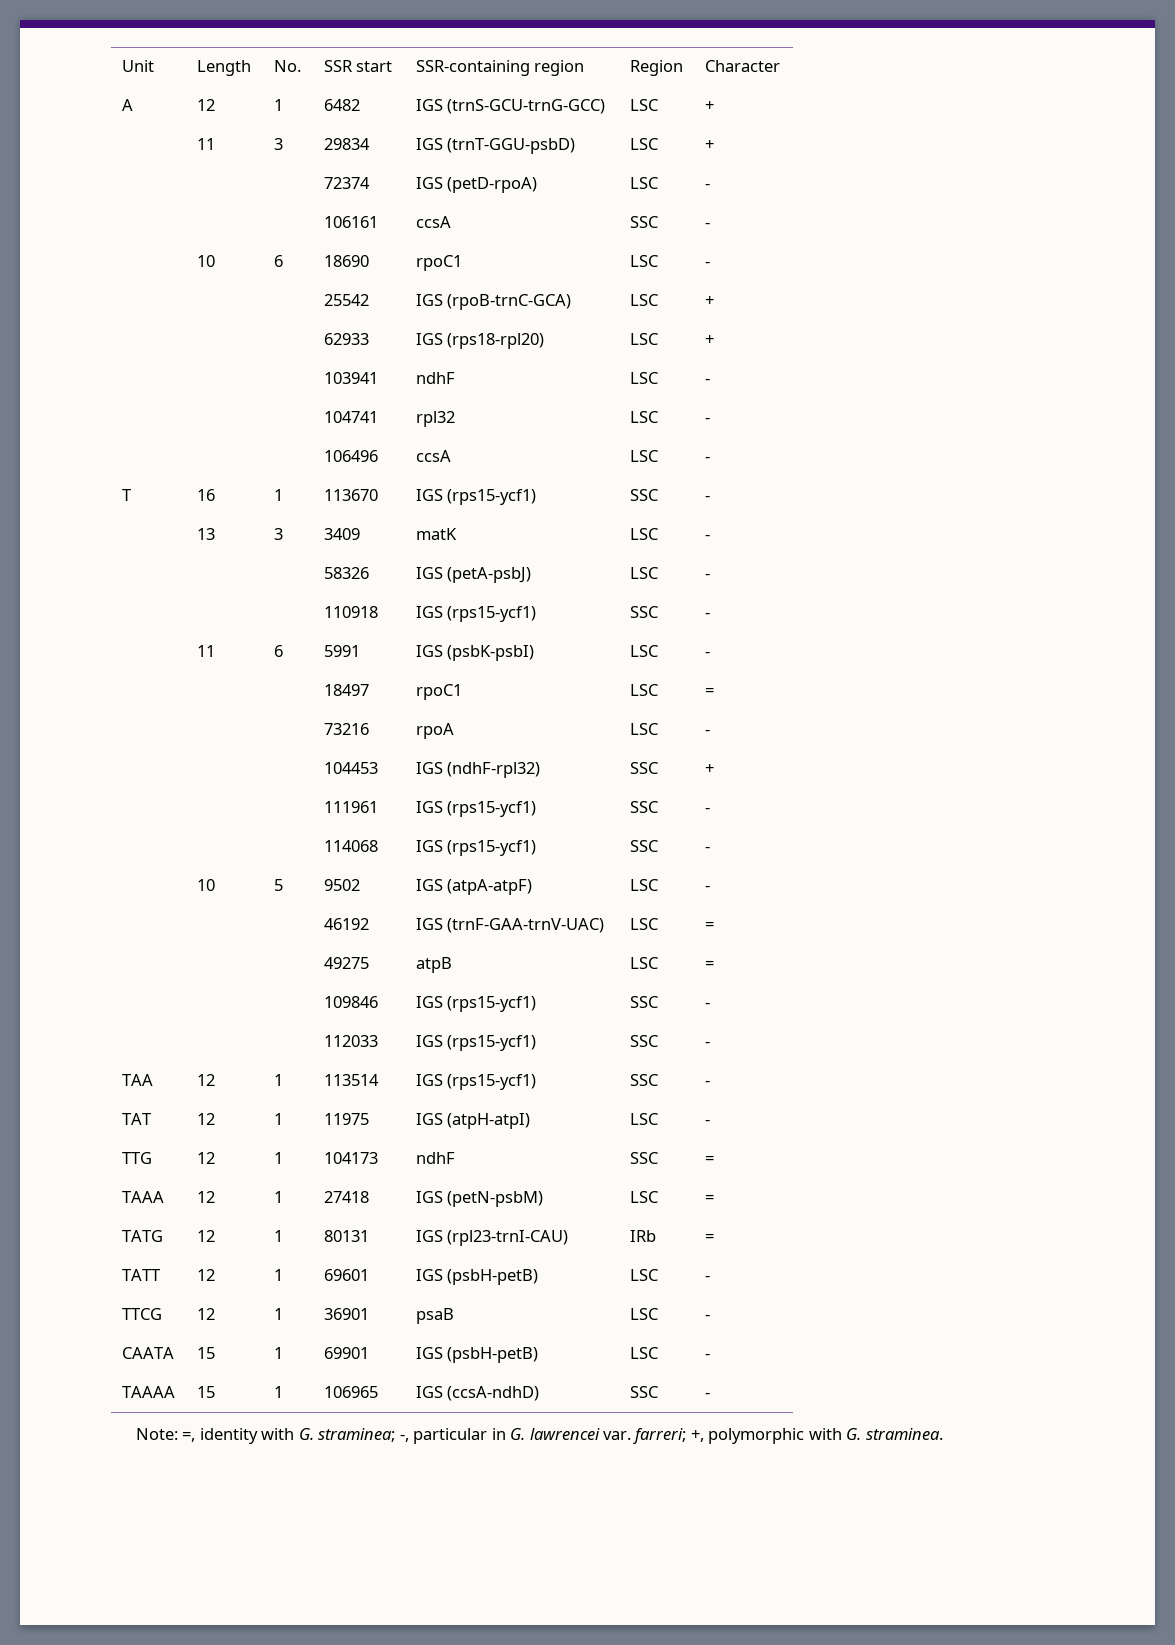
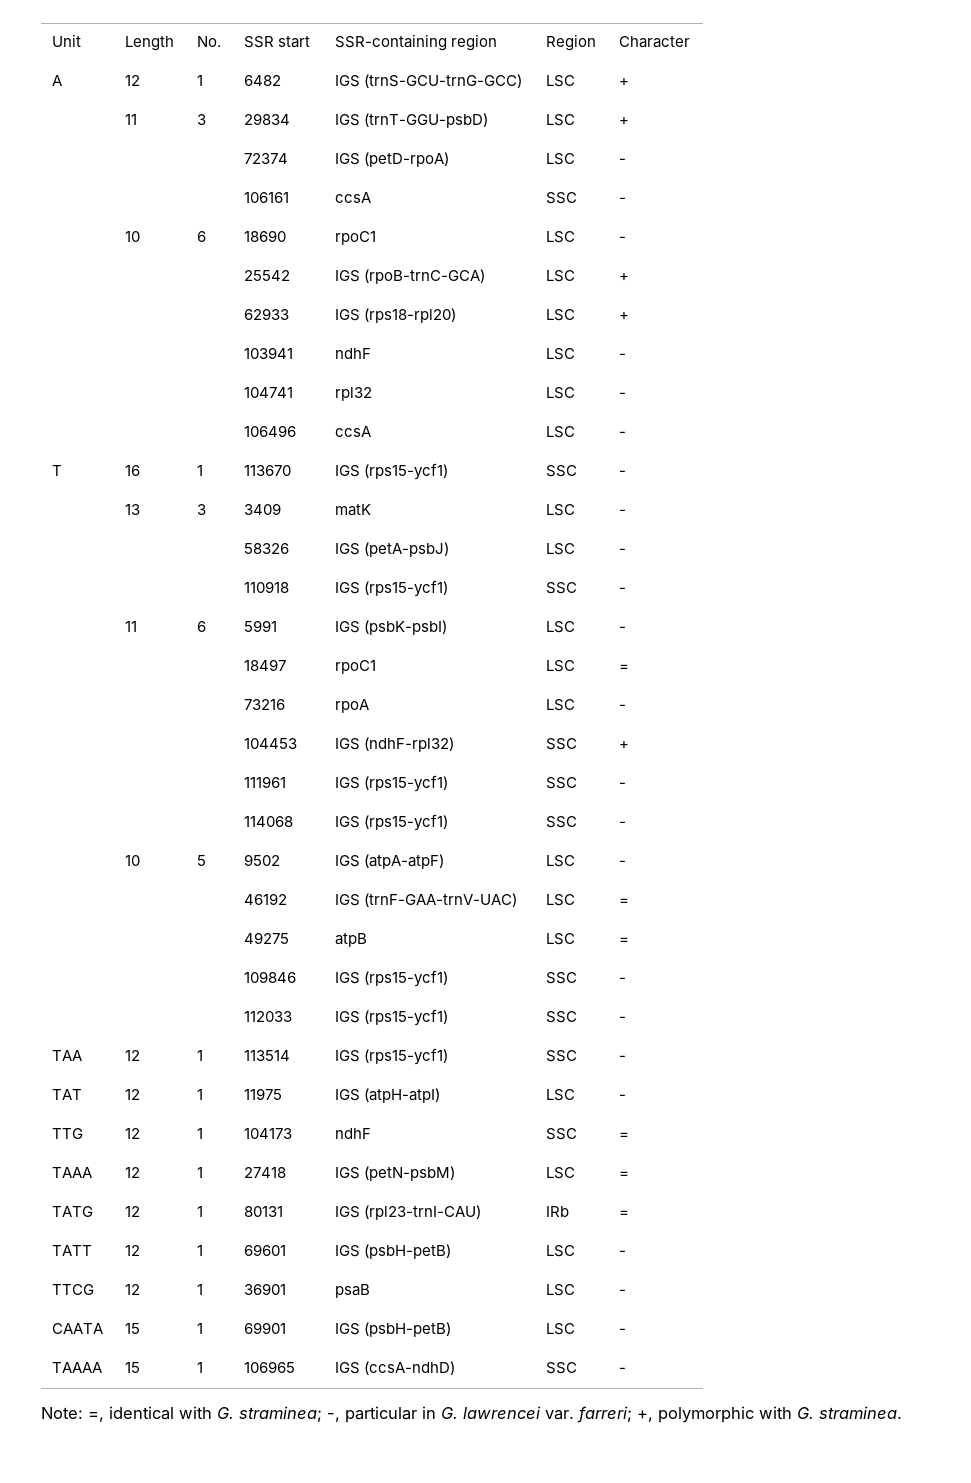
- Note: =, identity with G. straminea; -, particular in G. lawrencei var. farreri; +, polymorphic with G. straminea.
+ Note: =, identical with G. straminea; -, particular in G. lawrencei var. farreri; +, polymorphic with G. straminea.

